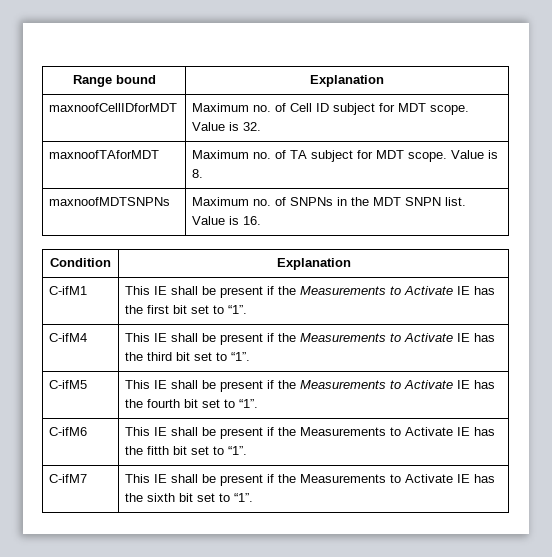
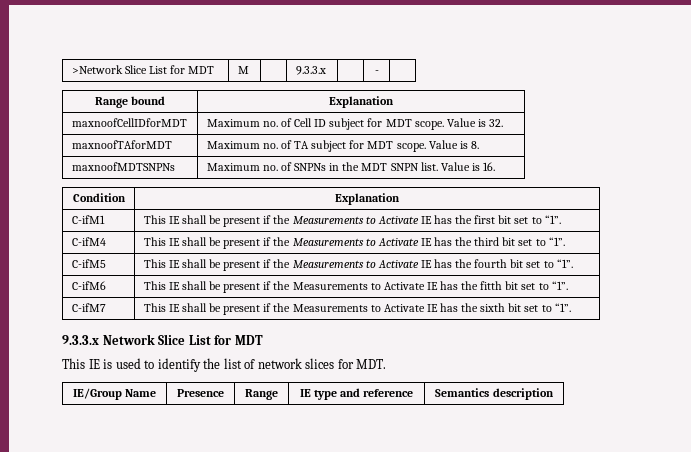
+ >Network Slice List for MDT | M | | 9.3.3.x | | - |
+ 9.3.3.x Network Slice List for MDT
+ This IE is used to identify the list of network slices for MDT.
+ IE/Group Name | Presence | Range | IE type and reference | Semantics description

